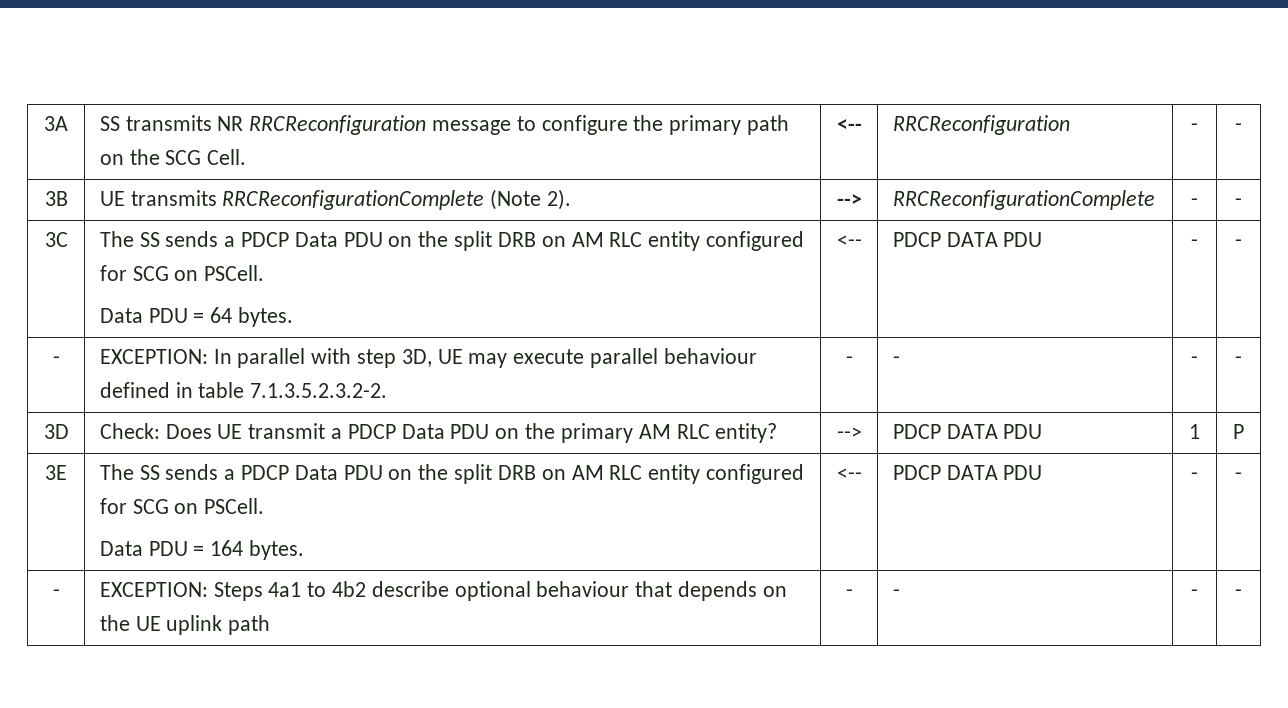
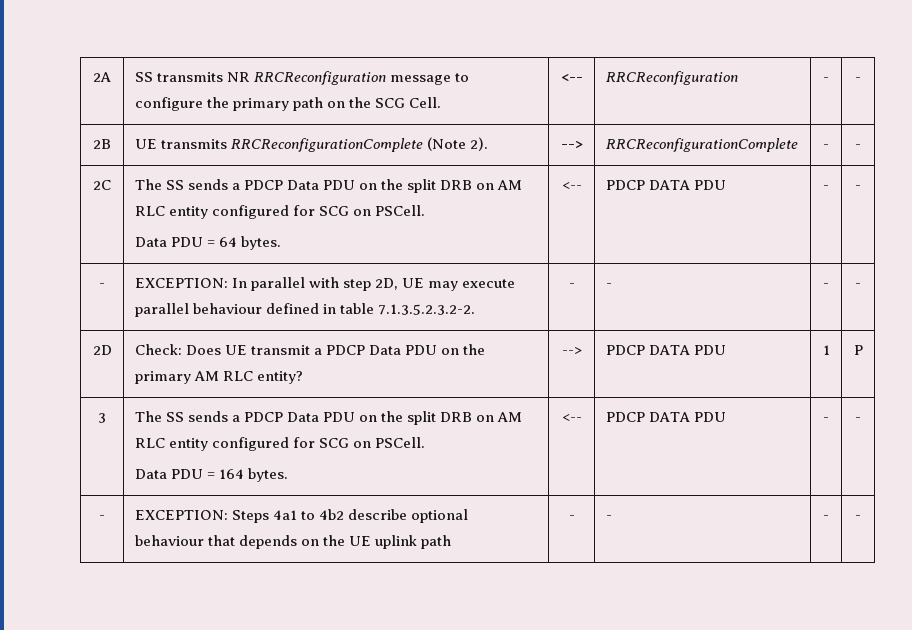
- 3A | SS transmits NR RRCReconfiguration message to configure the primary path on the SCG Cell. | <-- | RRCReconfiguration | - | -
+ 2A | SS transmits NR RRCReconfiguration message to configure the primary path on the SCG Cell. | <-- | RRCReconfiguration | - | -
- 3B | UE transmits RRCReconfigurationComplete (Note 2). | --> | RRCReconfigurationComplete | - | -
+ 2B | UE transmits RRCReconfigurationComplete (Note 2). | --> | RRCReconfigurationComplete | - | -
- 3C | The SS sends a PDCP Data PDU on the split DRB on AM RLC entity configured for SCG on PSCell.
+ 2C | The SS sends a PDCP Data PDU on the split DRB on AM RLC entity configured for SCG on PSCell.
- - | EXCEPTION: In parallel with step 3D, UE may execute parallel behaviour defined in table 7.1.3.5.2.3.2-2. | - | - | - | -
+ - | EXCEPTION: In parallel with step 2D, UE may execute parallel behaviour defined in table 7.1.3.5.2.3.2-2. | - | - | - | -
- 3D | Check: Does UE transmit a PDCP Data PDU on the primary AM RLC entity? | --> | PDCP DATA PDU | 1 | P
+ 2D | Check: Does UE transmit a PDCP Data PDU on the primary AM RLC entity? | --> | PDCP DATA PDU | 1 | P
- 3E | The SS sends a PDCP Data PDU on the split DRB on AM RLC entity configured for SCG on PSCell.
+ 3 | The SS sends a PDCP Data PDU on the split DRB on AM RLC entity configured for SCG on PSCell.

